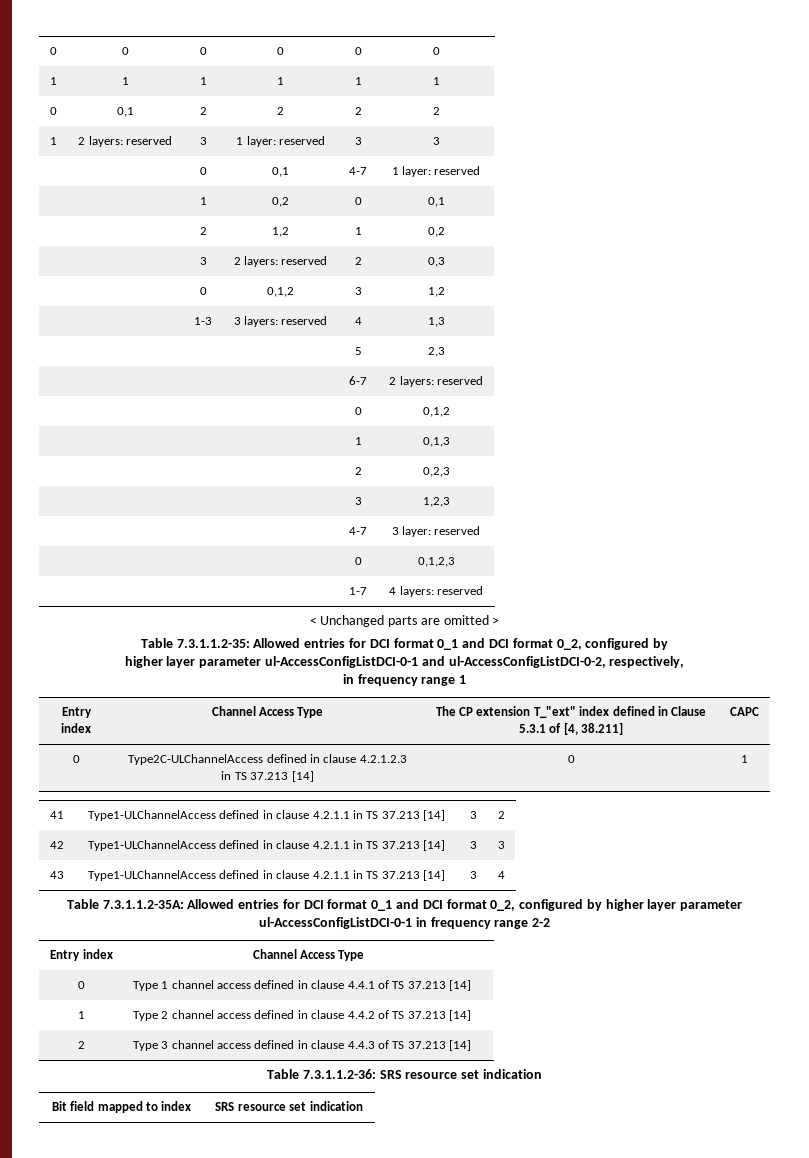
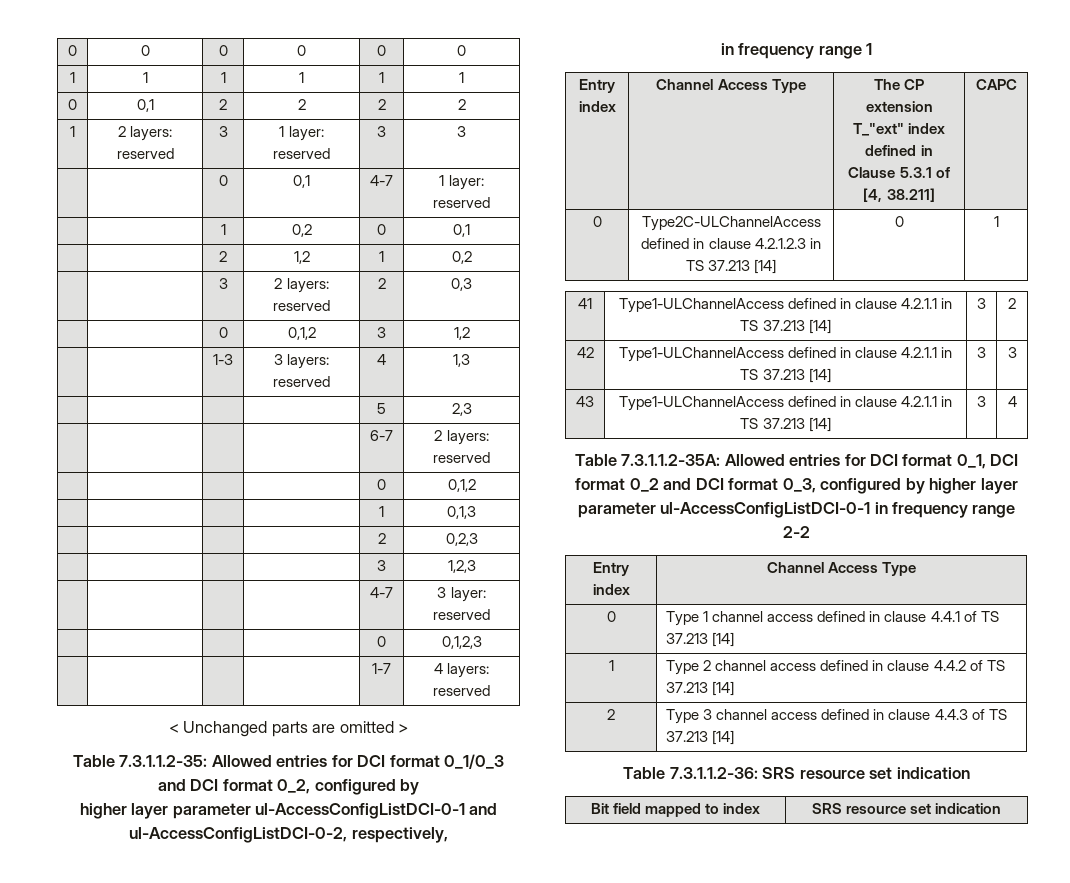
- Table 7.3.1.1.2-35: Allowed entries for DCI format 0_1 and DCI format 0_2, configured by
+ Table 7.3.1.1.2-35: Allowed entries for DCI format 0_1/0_3 and DCI format 0_2, configured by
- Table 7.3.1.1.2-35A: Allowed entries for DCI format 0_1 and DCI format 0_2, configured by higher layer parameter ul-AccessConfigListDCI-0-1 in frequency range 2-2
+ Table 7.3.1.1.2-35A: Allowed entries for DCI format 0_1, DCI format 0_2 and DCI format 0_3, configured by higher layer parameter ul-AccessConfigListDCI-0-1 in frequency range 2-2

